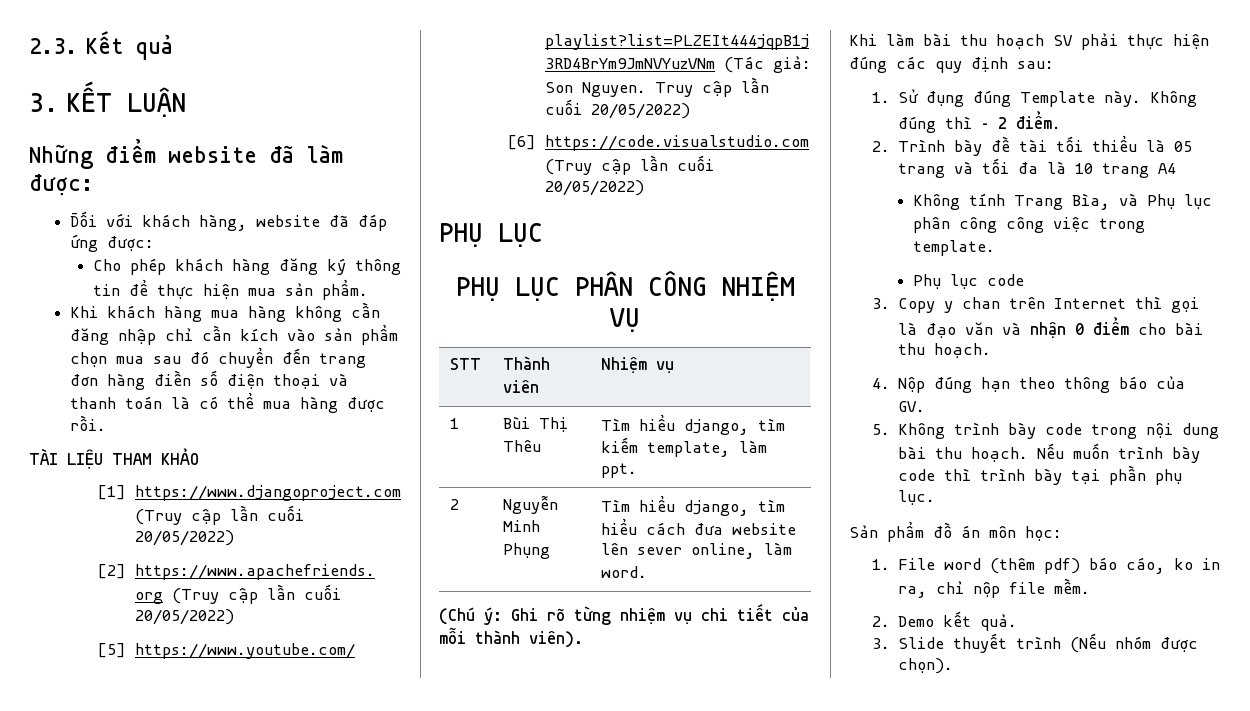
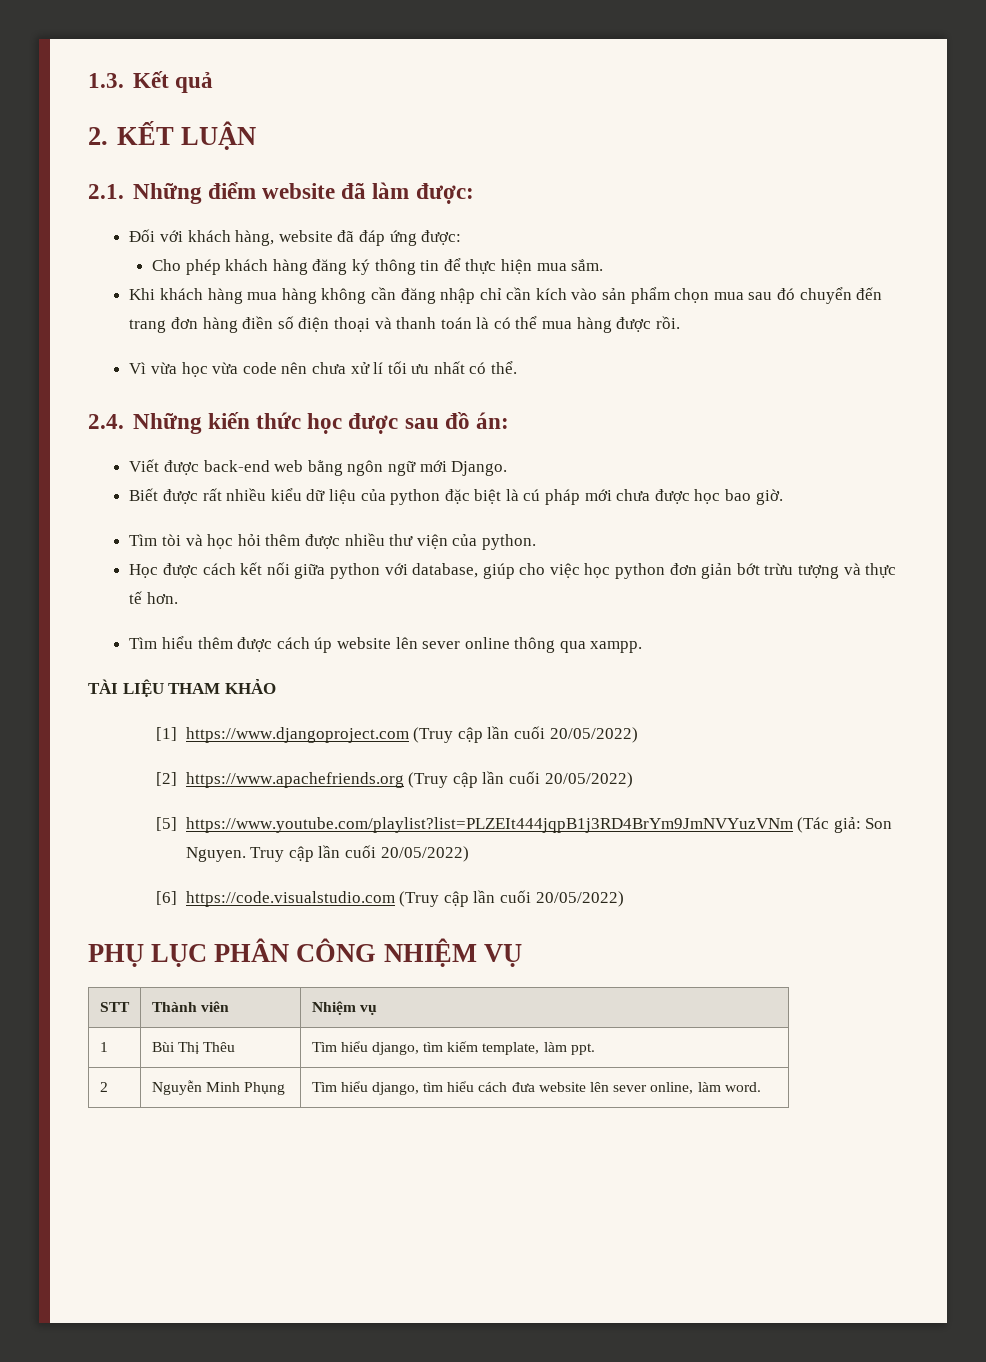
- 2.3. Kết quả
+ 1.3. Kết quả
- 3. KẾT LUẬN
+ 2. KẾT LUẬN
- Những điểm website đã làm được:
+ 2.1. Những điểm website đã làm được:
- Cho phép khách hàng đăng ký thông tin để thực hiện mua sản phẩm.
+ Cho phép khách hàng đăng ký thông tin để thực hiện mua sắm.
+ Vì vừa học vừa code nên chưa xử lí tối ưu nhất có thể.
+ 2.4. Những kiến thức học được sau đồ án:
+ Viết được back-end web bằng ngôn ngữ mới Django.
+ Biết được rất nhiều kiểu dữ liệu của python đặc biệt là cú pháp mới chưa được học bao giờ.
+ Tìm tòi và học hỏi thêm được nhiều thư viện của python.
+ Học được cách kết nối giữa python với database, giúp cho việc học python đơn giản bớt trừu tượng và thực tế hơn.
+ Tìm hiểu thêm được cách úp website lên sever online thông qua xampp.
  [6] https://code.visualstudio.com (Truy cập lần cuối 20/05/2022)
- PHỤ LỤC
- (Chú ý: Ghi rõ từng nhiệm vụ chi tiết của mỗi thành viên).
- Khi làm bài thu hoạch SV phải thực hiện đúng các quy định sau:
- 1. Sử đụng đúng Template này. Không đúng thì – 2 điểm.
- 2. Trình bày đề tài tối thiểu là 05 trang và tối đa là 10 trang A4
- Không tính Trang Bìa, và Phụ lục phân công công việc trong template.
- Phụ lục code
- 3. Copy y chan trên Internet thì gọi là đạo văn và nhận 0 điểm cho bài thu hoạch.
- 4. Nộp đúng hạn theo thông báo của GV.
- 5. Không trình bày code trong nội dung bài thu hoạch. Nếu muốn trình bày code thì trình bày tại phần phụ lục.
- Sản phẩm đồ án môn học:
- 1. File word (thêm pdf) báo cáo, ko in ra, chỉ nộp file mềm.
- 2. Demo kết quả.
- 3. Slide thuyết trình (Nếu nhóm được chọn).

